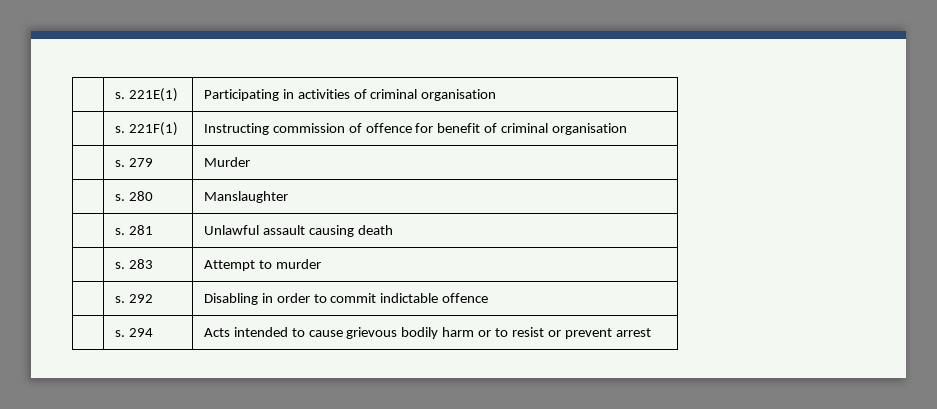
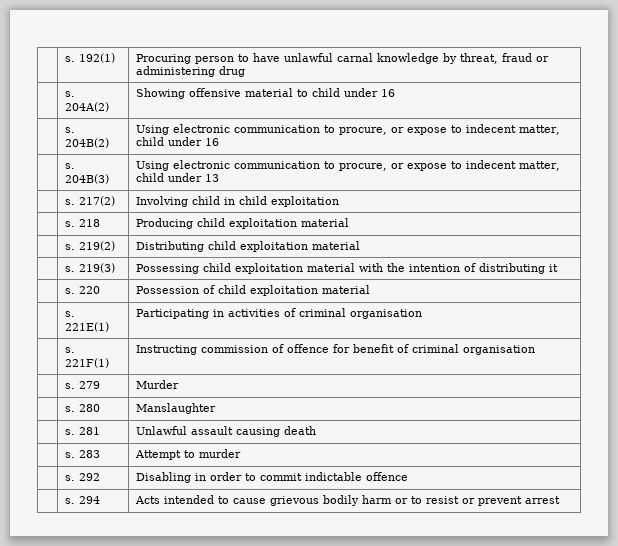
+ | s. 192(1) | Procuring person to have unlawful carnal knowledge by threat, fraud or administering drug
+ | s. 204A(2) | Showing offensive material to child under 16
+ | s. 204B(2) | Using electronic communication to procure, or expose to indecent matter, child under 16
+ | s. 204B(3) | Using electronic communication to procure, or expose to indecent matter, child under 13
+ | s. 217(2) | Involving child in child exploitation
+ | s. 218 | Producing child exploitation material
+ | s. 219(2) | Distributing child exploitation material
+ | s. 219(3) | Possessing child exploitation material with the intention of distributing it
+ | s. 220 | Possession of child exploitation material

